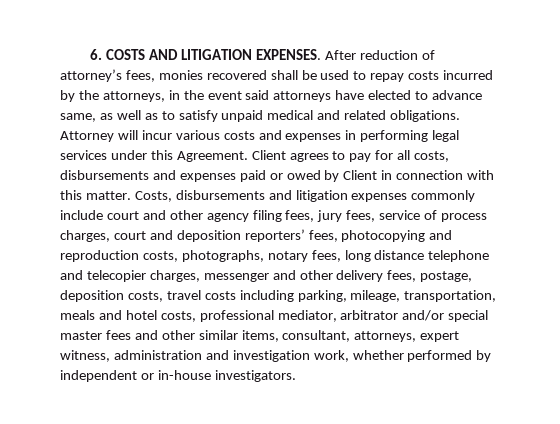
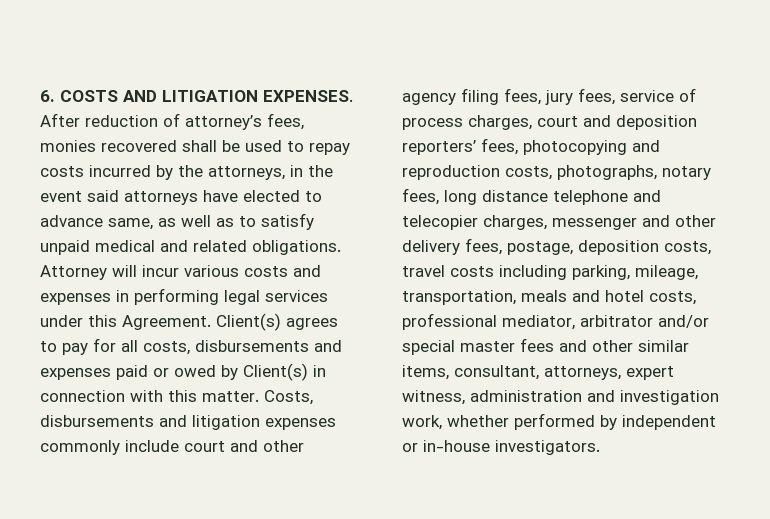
- Client agrees to pay for all costs, disbursements and expenses paid or owed by Client in connection with this matter.
+ Client(s) agrees to pay for all costs, disbursements and expenses paid or owed by Client(s) in connection with this matter.

